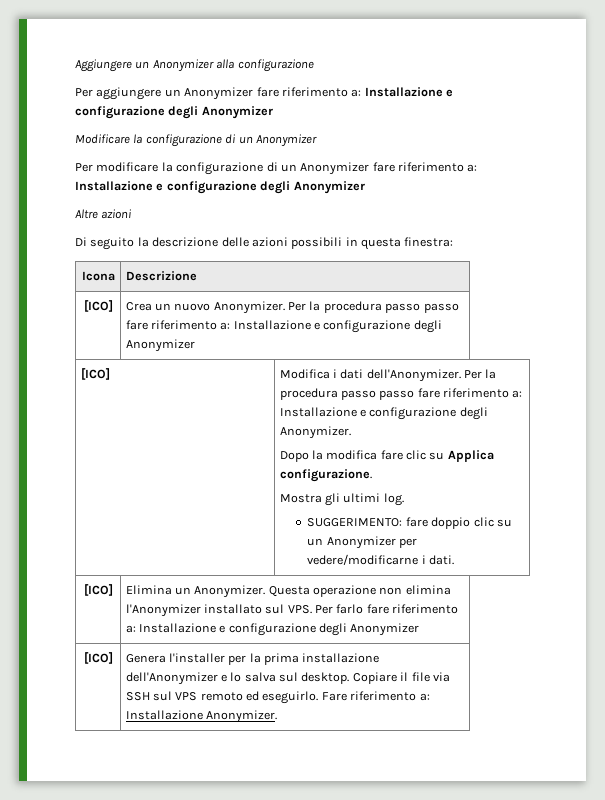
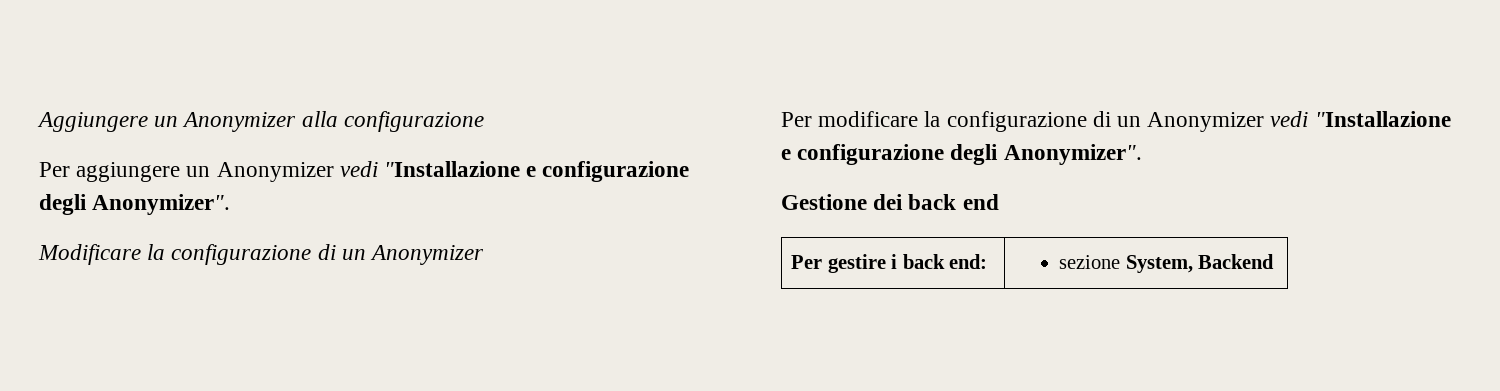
- Per aggiungere un Anonymizer fare riferimento a: Installazione e configurazione degli Anonymizer
+ Per aggiungere un Anonymizer vedi "Installazione e configurazione degli Anonymizer".
- Per modificare la configurazione di un Anonymizer fare riferimento a: Installazione e configurazione degli Anonymizer
- Altre azioni
- Di seguito la descrizione delle azioni possibili in questa finestra:
- Icona | Descrizione
- [ICO] | Crea un nuovo Anonymizer. Per la procedura passo passo fare riferimento a: Installazione e configurazione degli Anonymizer
- [ICO] | Modifica i dati dell'Anonymizer. Per la procedura passo passo fare riferimento a: Installazione e configurazione degli Anonymizer.
- Dopo la modifica fare clic su Applica configurazione.
- Mostra gli ultimi log.
- SUGGERIMENTO: fare doppio clic su un Anonymizer per vedere/modificarne i dati.
- [ICO] | Elimina un Anonymizer. Questa operazione non elimina l'Anonymizer installato sul VPS. Per farlo fare riferimento a: Installazione e configurazione degli Anonymizer
- [ICO] | Genera l'installer per la prima installazione dell'Anonymizer e lo salva sul desktop. Copiare il file via SSH sul VPS remoto ed eseguirlo. Fare riferimento a: Installazione Anonymizer.
+ Per modificare la configurazione di un Anonymizer vedi "Installazione e configurazione degli Anonymizer".
+ Gestione dei back end
+ Per gestire i back end: | sezione System, Backend

